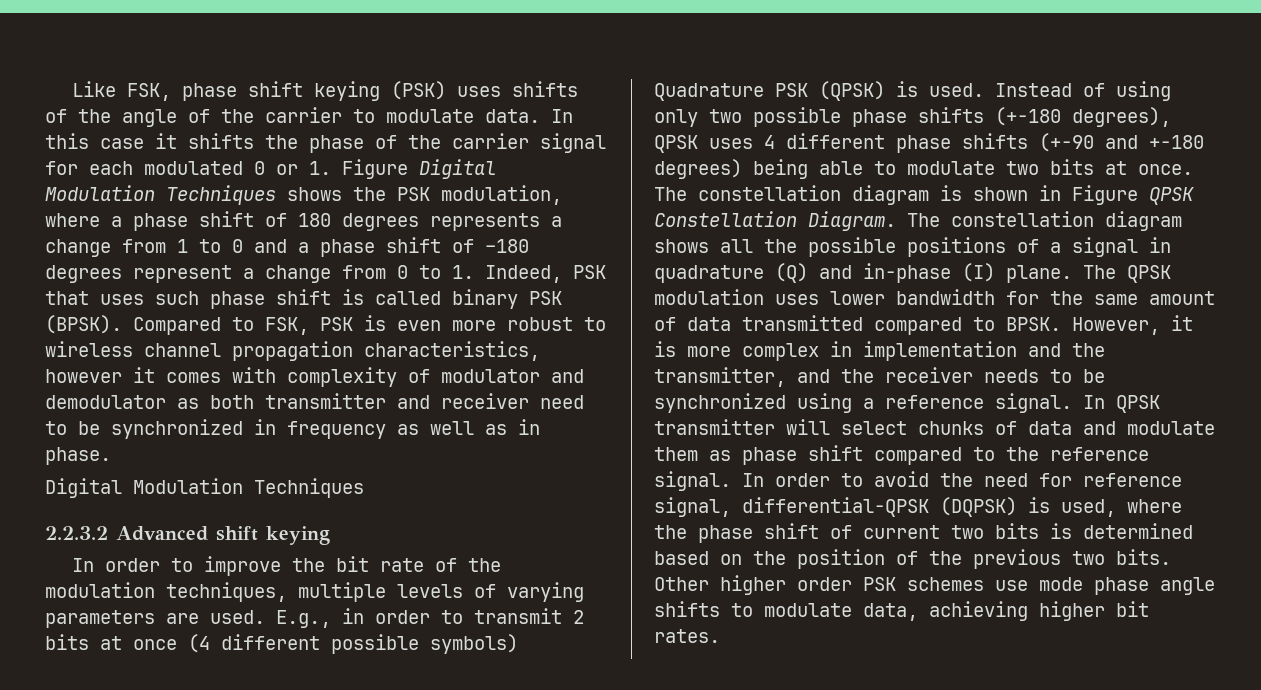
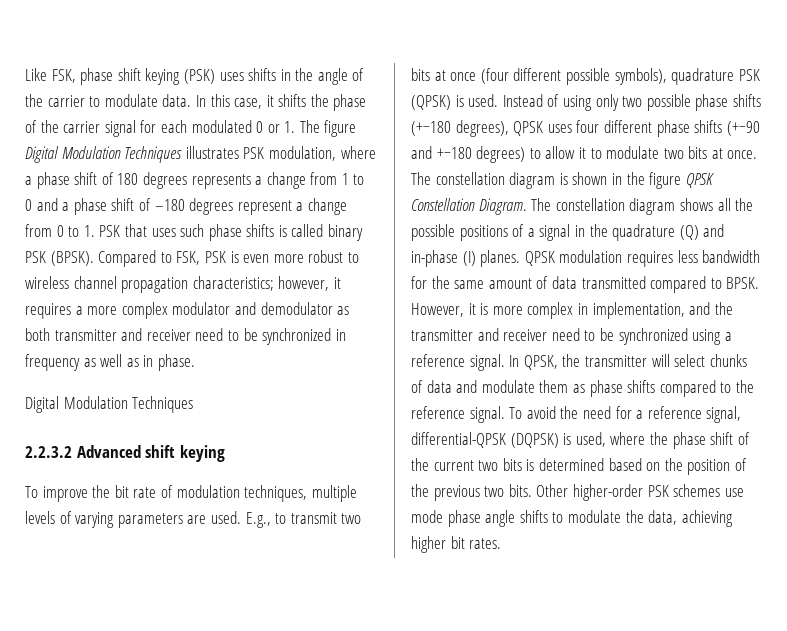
- Like FSK, phase shift keying (PSK) uses shifts of the angle of the carrier to modulate data.
+ Like FSK, phase shift keying (PSK) uses shifts in the angle of the carrier to modulate data.
- In this case it shifts the phase of the carrier signal for each modulated 0 or 1. Figure Digital Modulation Techniques shows the PSK modulation, where a phase shift of 180 degrees represents a change from 1 to 0 and a phase shift of –180 degrees represent a change from 0 to 1. Indeed, PSK that uses such phase shift is called binary PSK (BPSK).
+ In this case, it shifts the phase of the carrier signal for each modulated 0 or 1. The figure Digital Modulation Techniques illustrates PSK modulation, where a phase shift of 180 degrees represents a change from 1 to 0 and a phase shift of –180 degrees represent a change from 0 to 1. PSK that uses such phase shifts is called binary PSK (BPSK).
- Compared to FSK, PSK is even more robust to wireless channel propagation characteristics, however it comes with complexity of modulator and demodulator as both transmitter and receiver need to be synchronized in frequency as well as in phase.
+ Compared to FSK, PSK is even more robust to wireless channel propagation characteristics; however, it requires a more complex modulator and demodulator as both transmitter and receiver need to be synchronized in frequency as well as in phase.
- In order to improve the bit rate of the modulation techniques, multiple levels of varying parameters are used.
+ To improve the bit rate of modulation techniques, multiple levels of varying parameters are used.
- E.g., in order to transmit 2 bits at once (4 different possible symbols) Quadrature PSK (QPSK) is used.
+ E.g., to transmit two bits at once (four different possible symbols), quadrature PSK (QPSK) is used.
- Instead of using only two possible phase shifts (+−180 degrees), QPSK uses 4 different phase shifts (+−90 and +−180 degrees) being able to modulate two bits at once.
+ Instead of using only two possible phase shifts (+−180 degrees), QPSK uses four different phase shifts (+−90 and +−180 degrees) to allow it to modulate two bits at once.
- The constellation diagram is shown in Figure QPSK Constellation Diagram.
+ The constellation diagram is shown in the figure QPSK Constellation Diagram.
- The constellation diagram shows all the possible positions of a signal in quadrature (Q) and in-phase (I) plane. The QPSK modulation uses lower bandwidth for the same amount of data transmitted compared to BPSK.
+ The constellation diagram shows all the possible positions of a signal in the quadrature (Q) and in-phase (I) planes. QPSK modulation requires less bandwidth for the same amount of data transmitted compared to BPSK.
- However, it is more complex in implementation and the transmitter, and the receiver needs to be synchronized using a reference signal.
+ However, it is more complex in implementation, and the transmitter and receiver need to be synchronized using a reference signal.
- In QPSK transmitter will select chunks of data and modulate them as phase shift compared to the reference signal.
+ In QPSK, the transmitter will select chunks of data and modulate them as phase shifts compared to the reference signal.
- In order to avoid the need for reference signal, differential-QPSK (DQPSK) is used, where the phase shift of current two bits is determined based on the position of the previous two bits.
+ To avoid the need for a reference signal, differential-QPSK (DQPSK) is used, where the phase shift of the current two bits is determined based on the position of the previous two bits.
- Other higher order PSK schemes use mode phase angle shifts to modulate data, achieving higher bit rates.
+ Other higher-order PSK schemes use mode phase angle shifts to modulate the data, achieving higher bit rates.

